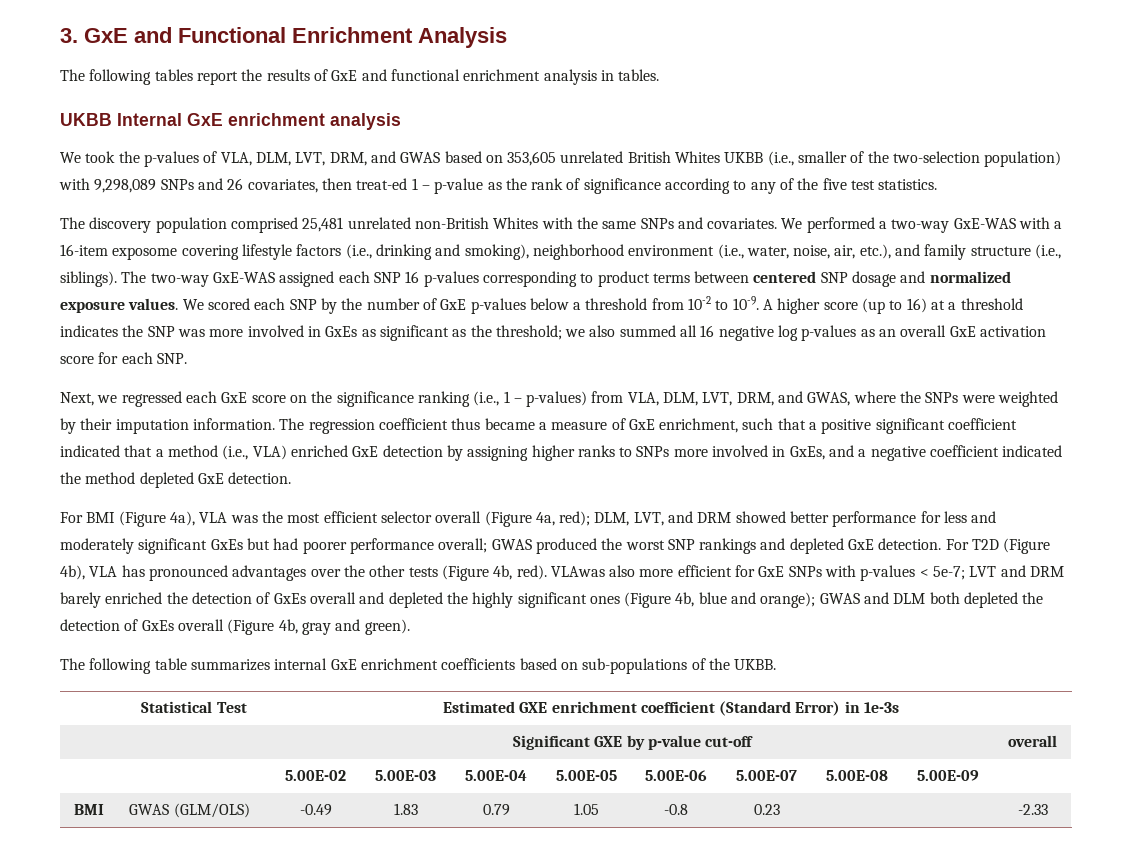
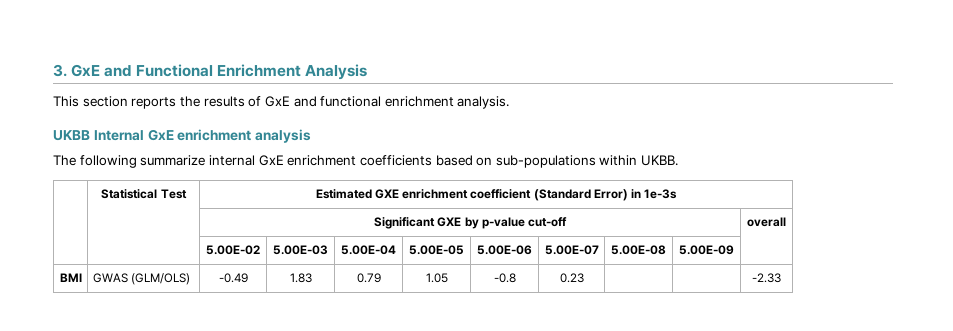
- The following tables report the results of GxE and functional enrichment analysis in tables.
+ This section reports the results of GxE and functional enrichment analysis.
- We took the p-values of VLA, DLM, LVT, DRM, and GWAS based on 353,605 unrelated British Whites UKBB (i.e., smaller of the two-selection population) with 9,298,089 SNPs and 26 covariates, then treat-ed 1 – p-value as the rank of significance according to any of the five test statistics.
- The discovery population comprised 25,481 unrelated non-British Whites with the same SNPs and covariates. We performed a two-way GxE-WAS with a 16-item exposome covering lifestyle factors (i.e., drinking and smoking), neighborhood environment (i.e., water, noise, air, etc.), and family structure (i.e., siblings). The two-way GxE-WAS assigned each SNP 16 p-values corresponding to product terms between centered SNP dosage and normalized exposure values. We scored each SNP by the number of GxE p-values below a threshold from 10-2 to 10-9. A higher score (up to 16) at a threshold indicates the SNP was more involved in GxEs as significant as the threshold; we also summed all 16 negative log p-values as an overall GxE activation score for each SNP.
- Next, we regressed each GxE score on the significance ranking (i.e., 1 – p-values) from VLA, DLM, LVT, DRM, and GWAS, where the SNPs were weighted by their imputation information. The regression coefficient thus became a measure of GxE enrichment, such that a positive significant coefficient indicated that a method (i.e., VLA) enriched GxE detection by assigning higher ranks to SNPs more involved in GxEs, and a negative coefficient indicated the method depleted GxE detection.
- For BMI (Figure 4a), VLA was the most efficient selector overall (Figure 4a, red); DLM, LVT, and DRM showed better performance for less and moderately significant GxEs but had poorer performance overall; GWAS produced the worst SNP rankings and depleted GxE detection. For T2D (Figure 4b), VLA has pronounced advantages over the other tests (Figure 4b, red). VLAwas also more efficient for GxE SNPs with p-values < 5e-7; LVT and DRM barely enriched the detection of GxEs overall and depleted the highly significant ones (Figure 4b, blue and orange); GWAS and DLM both depleted the detection of GxEs overall (Figure 4b, gray and green).
- The following table summarizes internal GxE enrichment coefficients based on sub-populations of the UKBB.
+ The following summarize internal GxE enrichment coefficients based on sub-populations within UKBB.

